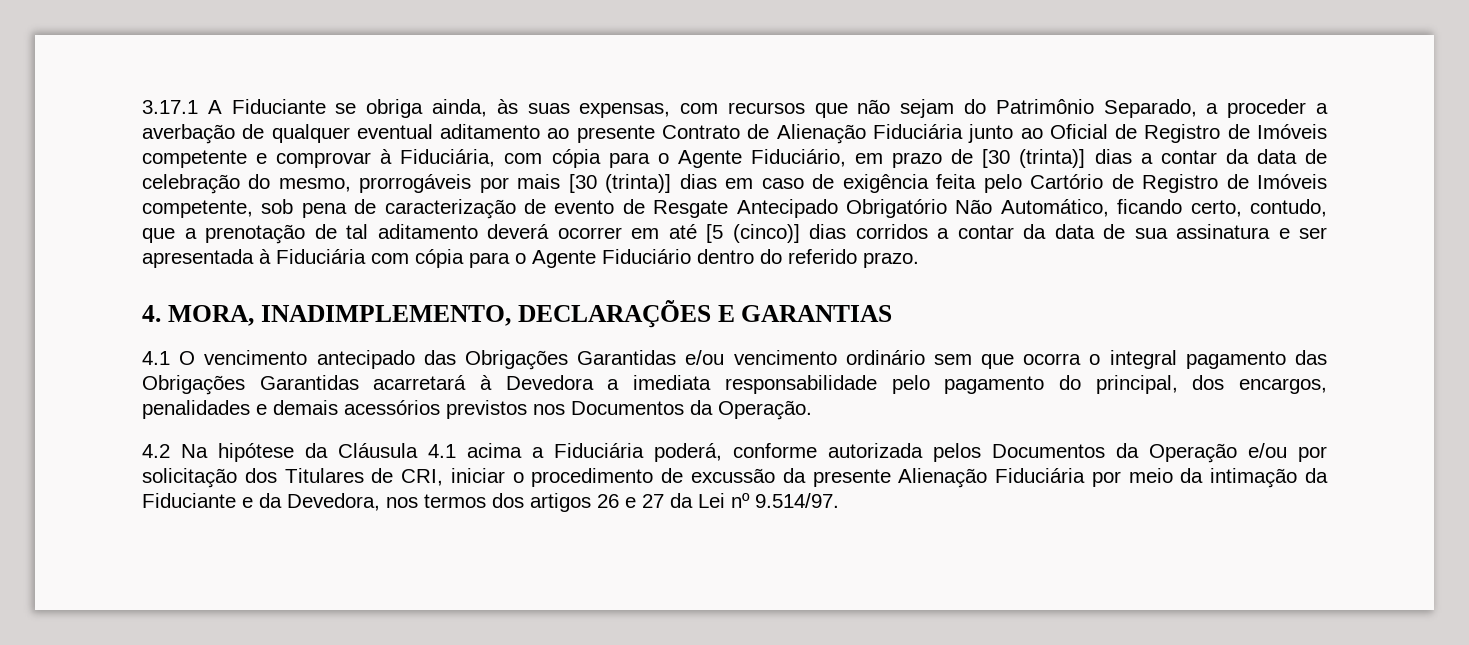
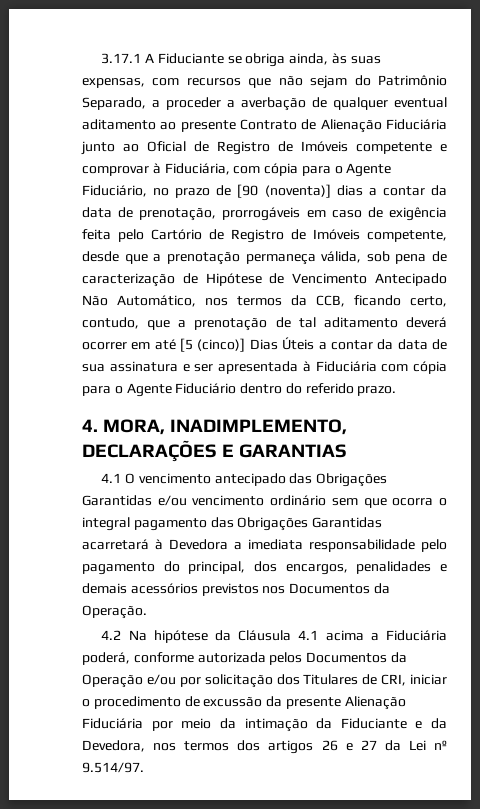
- 3.17.1 A Fiduciante se obriga ainda, às suas expensas, com recursos que não sejam do Patrimônio Separado, a proceder a averbação de qualquer eventual aditamento ao presente Contrato de Alienação Fiduciária junto ao Oficial de Registro de Imóveis competente e comprovar à Fiduciária, com cópia para o Agente Fiduciário, em prazo de [30 (trinta)] dias a contar da data de celebração do mesmo, prorrogáveis por mais [30 (trinta)] dias em caso de exigência feita pelo Cartório de Registro de Imóveis competente, sob pena de caracterização de evento de Resgate Antecipado Obrigatório Não Automático, ficando certo, contudo, que a prenotação de tal aditamento deverá ocorrer em até [5 (cinco)] dias corridos a contar da data de sua assinatura e ser apresentada à Fiduciária com cópia para o Agente Fiduciário dentro do referido prazo.
+ 3.17.1 A Fiduciante se obriga ainda, às suas expensas, com recursos que não sejam do Patrimônio Separado, a proceder a averbação de qualquer eventual aditamento ao presente Contrato de Alienação Fiduciária junto ao Oficial de Registro de Imóveis competente e comprovar à Fiduciária, com cópia para o Agente Fiduciário, no prazo de [90 (noventa)] dias a contar da data de prenotação, prorrogáveis em caso de exigência feita pelo Cartório de Registro de Imóveis competente, desde que a prenotação permaneça válida, sob pena de caracterização de Hipótese de Vencimento Antecipado Não Automático, nos termos da CCB, ficando certo, contudo, que a prenotação de tal aditamento deverá ocorrer em até [5 (cinco)] Dias Úteis a contar da data de sua assinatura e ser apresentada à Fiduciária com cópia para o Agente Fiduciário dentro do referido prazo.

